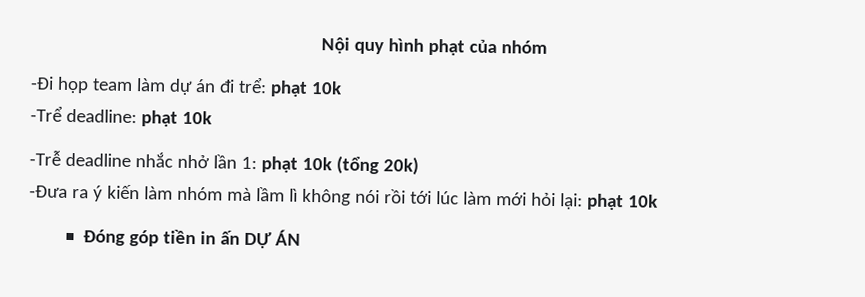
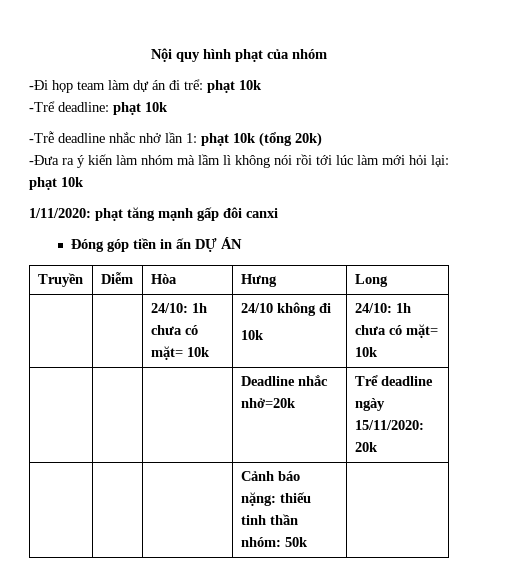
+ 1/11/2020: phạt tăng mạnh gấp đôi canxi
+ Truyền | Diễm | Hòa | Hưng | Long
+ | | 24/10: 1h chưa có mặt= 10k | 24/10 không đi
+ 10k | 24/10: 1h chưa có mặt= 10k
+ | | | Deadline nhắc nhở=20k | Trể deadline ngày 15/11/2020: 20k
+ | | | Cảnh báo nặng: thiếu tinh thần nhóm: 50k |

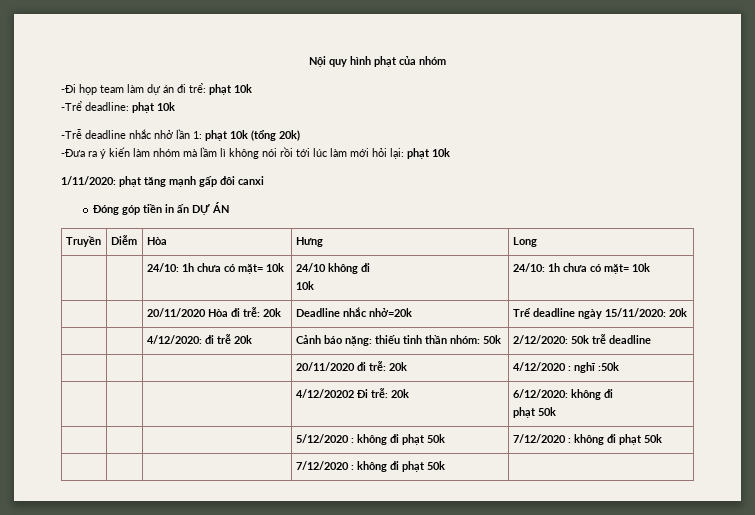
- | | | Deadline nhắc nhở=20k | Trể deadline ngày 15/11/2020: 20k
+ | | 20/11/2020 Hòa đi trễ: 20k | Deadline nhắc nhở=20k | Trể deadline ngày 15/11/2020: 20k
- | | | Cảnh báo nặng: thiếu tinh thần nhóm: 50k |
+ | | 4/12/2020: đi trễ 20k | Cảnh báo nặng: thiếu tinh thần nhóm: 50k | 2/12/2020: 50k trễ deadline
+ | | | 20/11/2020 đi trễ: 20k | 4/12/2020 : nghĩ :50k
+ | | | 4/12/20202 Đi trễ: 20k | 6/12/2020: không đi
+ phạt 50k
+ | | | 5/12/2020 : không đi phạt 50k | 7/12/2020 : không đi phạt 50k
+ | | | 7/12/2020 : không đi phạt 50k |

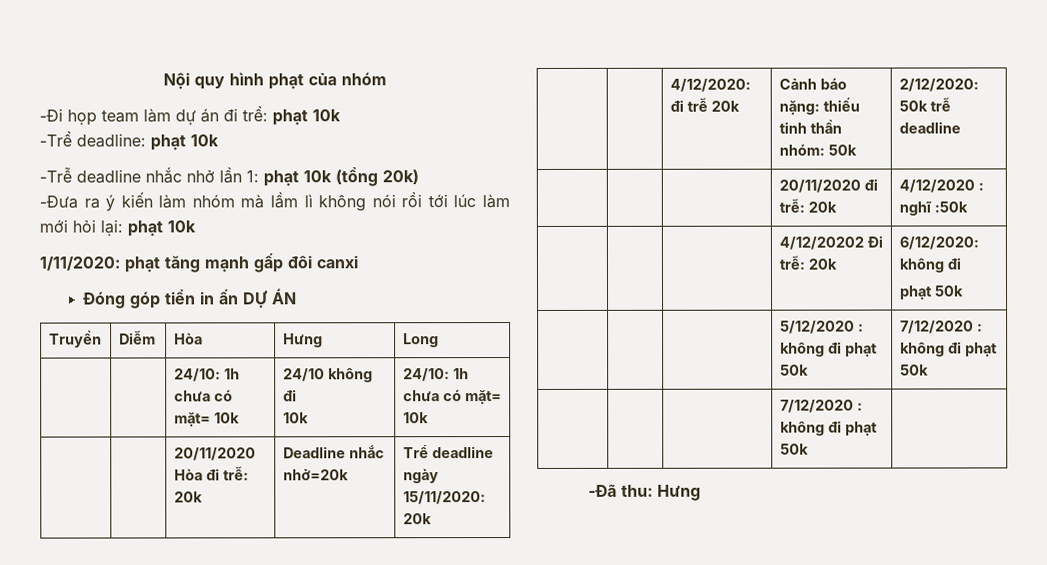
+ -Đã thu: Hưng

